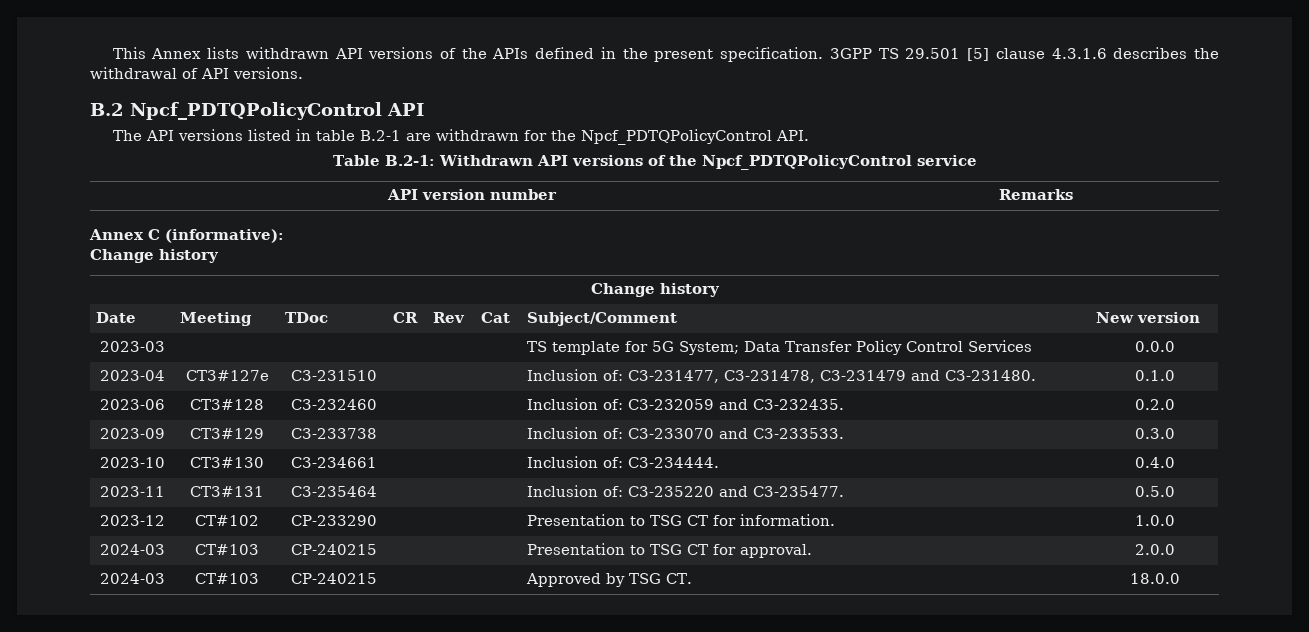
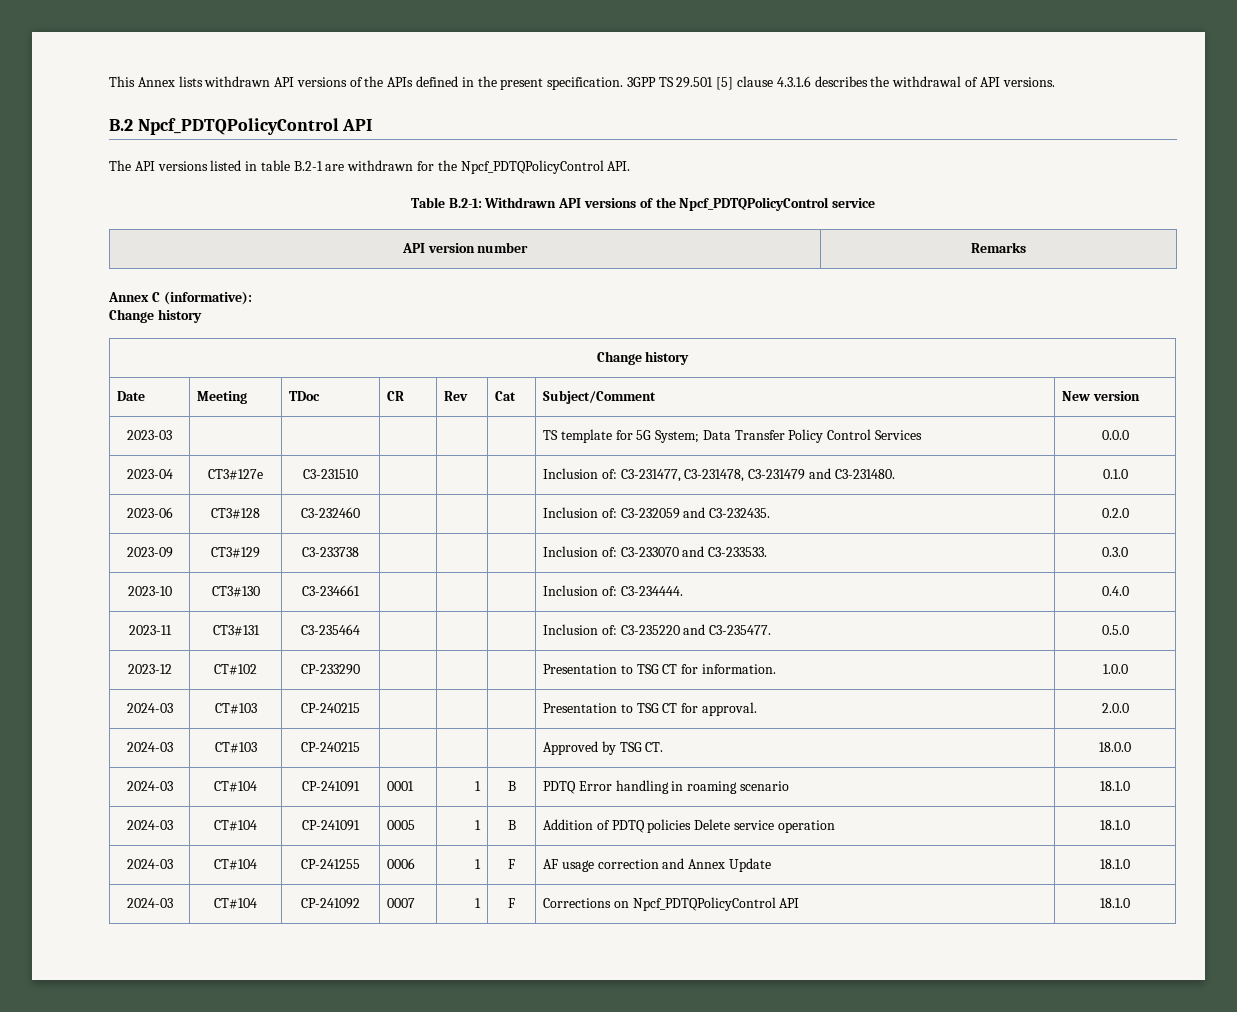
+ 2024-03 | CT#104 | CP-241091 | 0001 | 1 | B | PDTQ Error handling in roaming scenario | 18.1.0
+ 2024-03 | CT#104 | CP-241091 | 0005 | 1 | B | Addition of PDTQ policies Delete service operation | 18.1.0
+ 2024-03 | CT#104 | CP-241255 | 0006 | 1 | F | AF usage correction and Annex Update | 18.1.0
+ 2024-03 | CT#104 | CP-241092 | 0007 | 1 | F | Corrections on Npcf_PDTQPolicyControl API | 18.1.0

